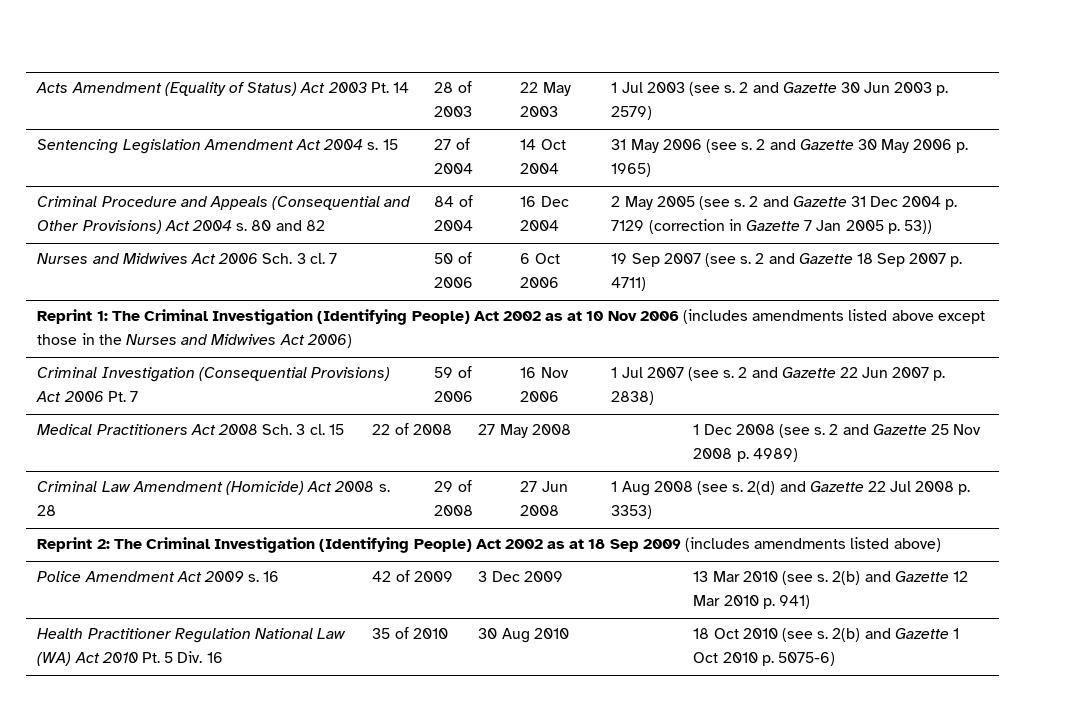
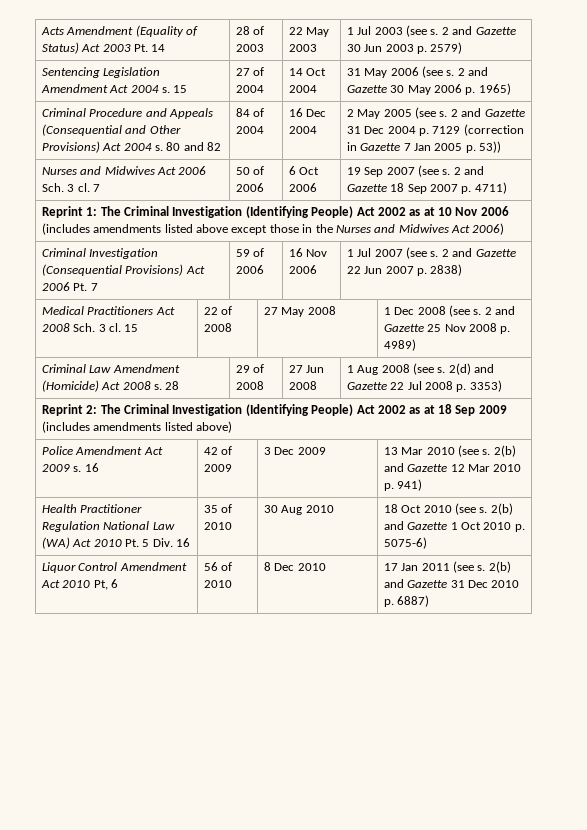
+ Liquor Control Amendment Act 2010 Pt, 6 | 56 of 2010 | 8 Dec 2010 | 17 Jan 2011 (see s. 2(b) and Gazette 31 Dec 2010 p. 6887)

